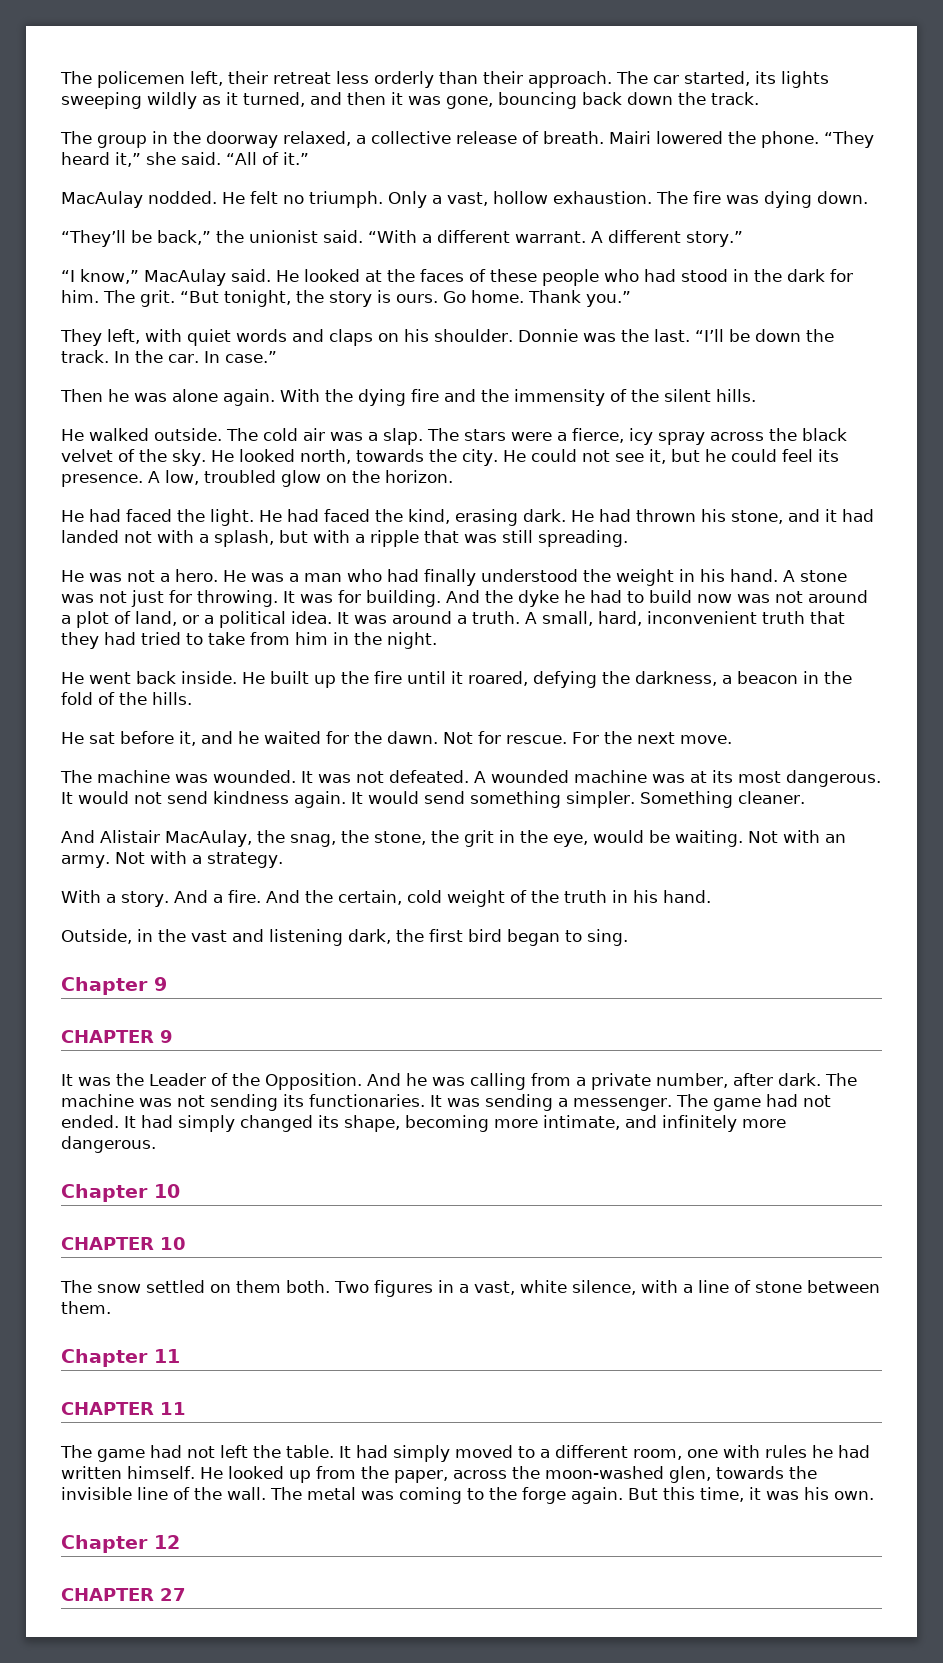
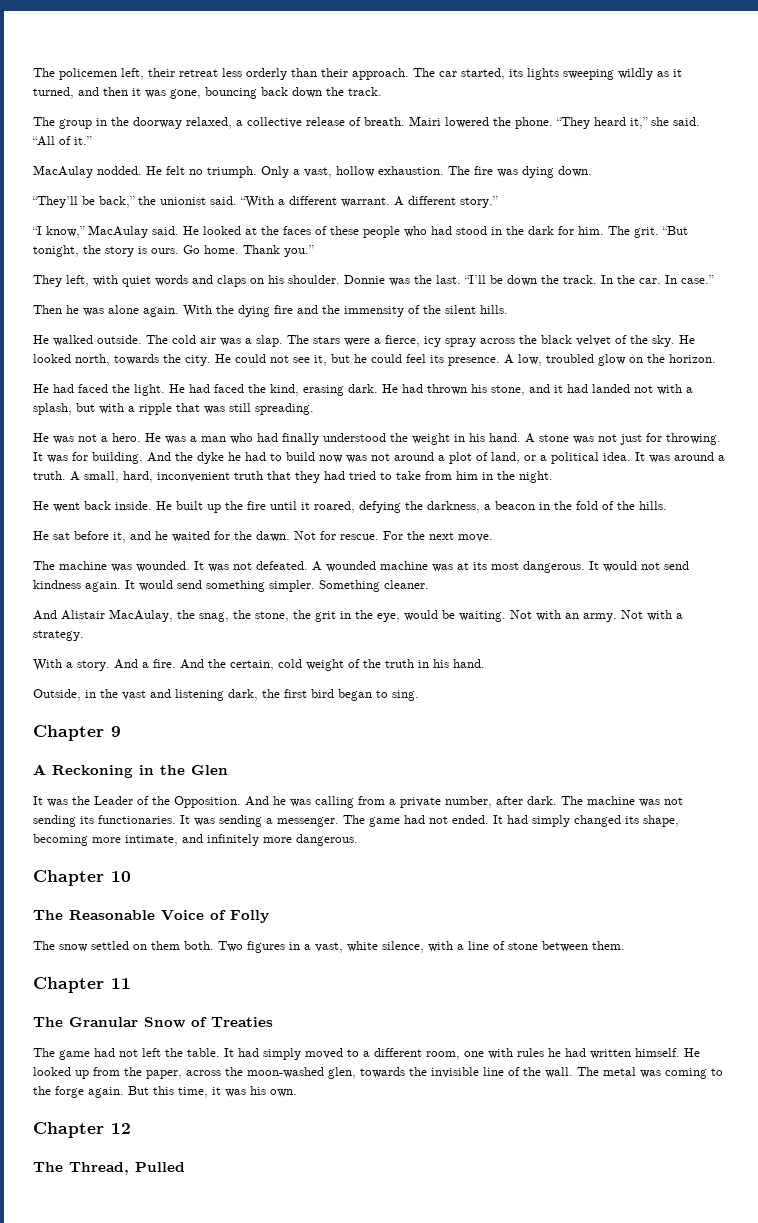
- CHAPTER 9
+ A Reckoning in the Glen
- CHAPTER 10
+ The Reasonable Voice of Folly
- CHAPTER 11
+ The Granular Snow of Treaties
- CHAPTER 27
+ The Thread, Pulled

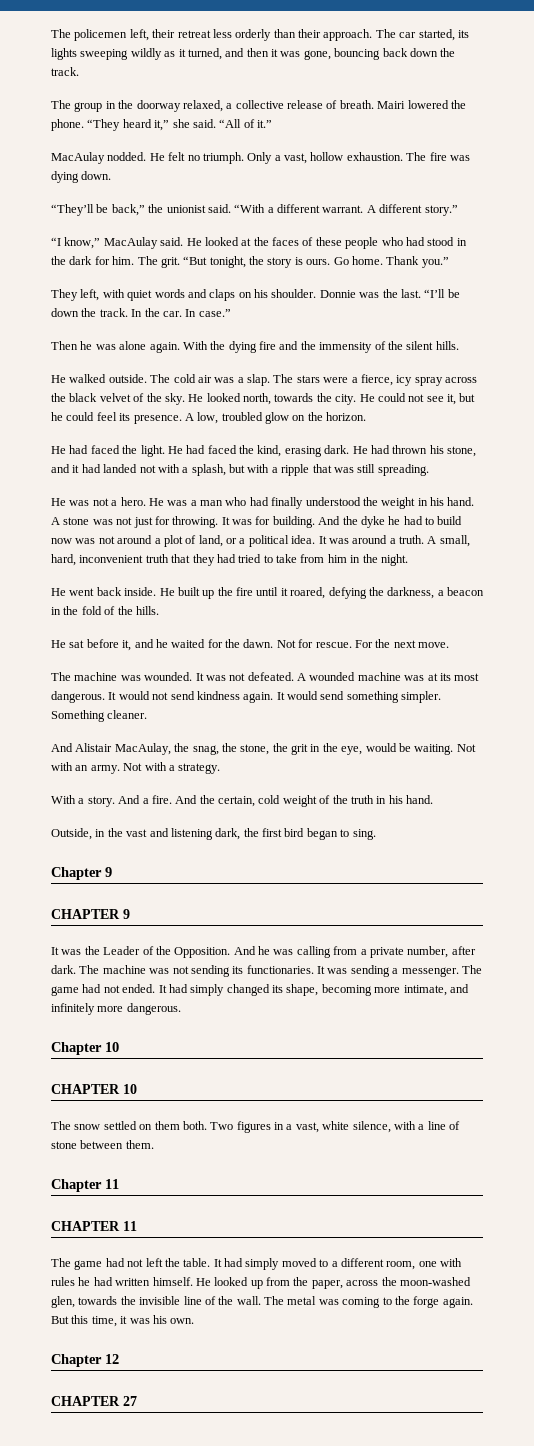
- A Reckoning in the Glen
+ CHAPTER 9
- The Reasonable Voice of Folly
+ CHAPTER 10
- The Granular Snow of Treaties
+ CHAPTER 11
- The Thread, Pulled
+ CHAPTER 27

